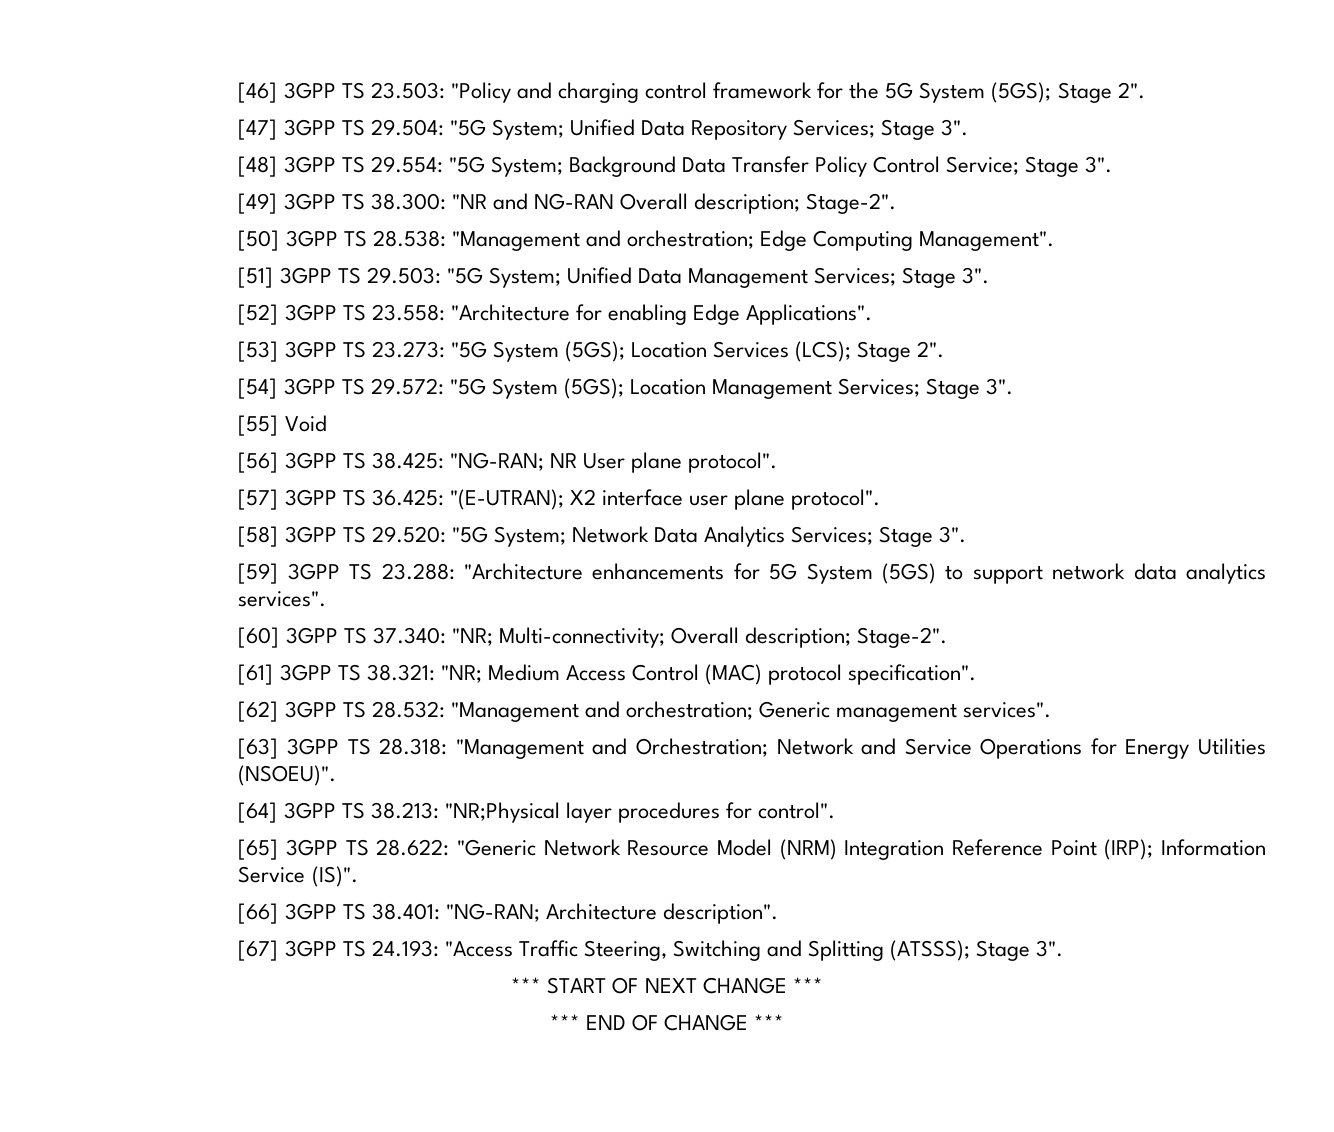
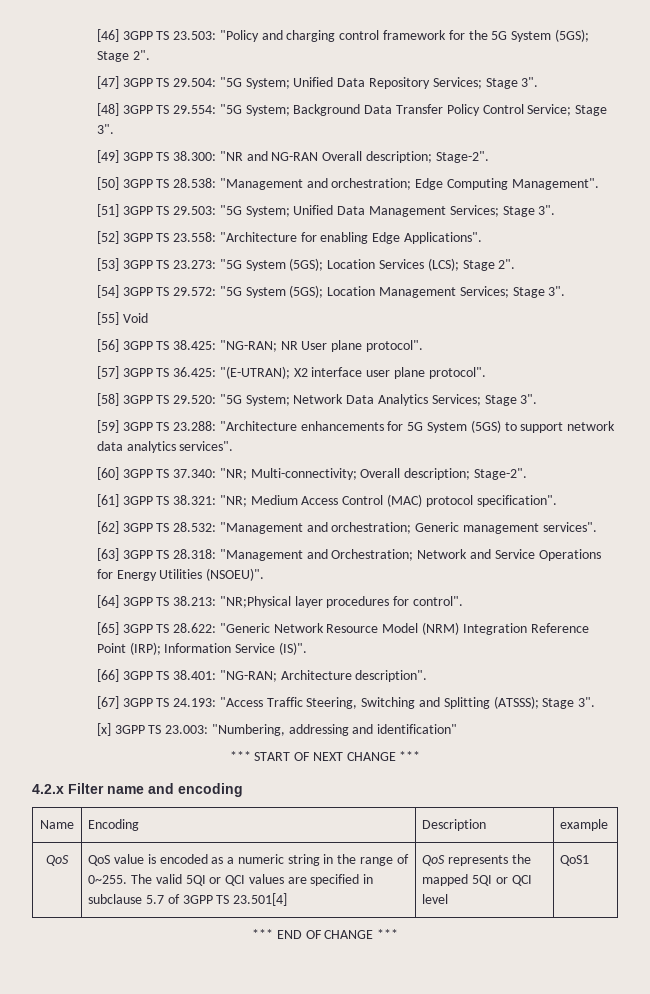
+ [x] 3GPP TS 23.003: "Numbering, addressing and identification"
+ 4.2.x Filter name and encoding
+ Name | Encoding | Description | example
+ QoS | QoS value is encoded as a numeric string in the range of 0~255. The valid 5QI or QCI values are specified in subclause 5.7 of 3GPP TS 23.501[4] | QoS represents the mapped 5QI or QCI level | QoS1

